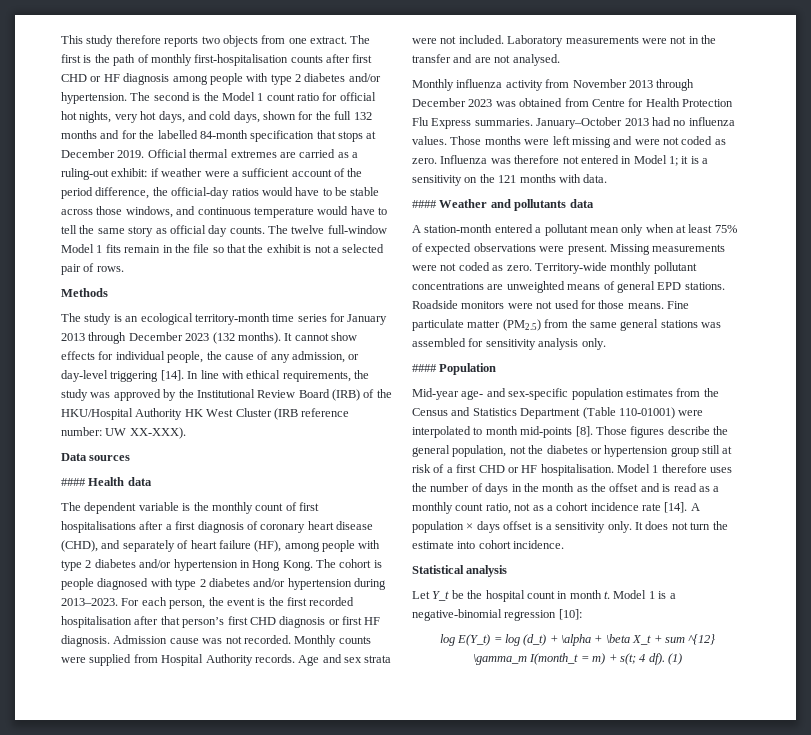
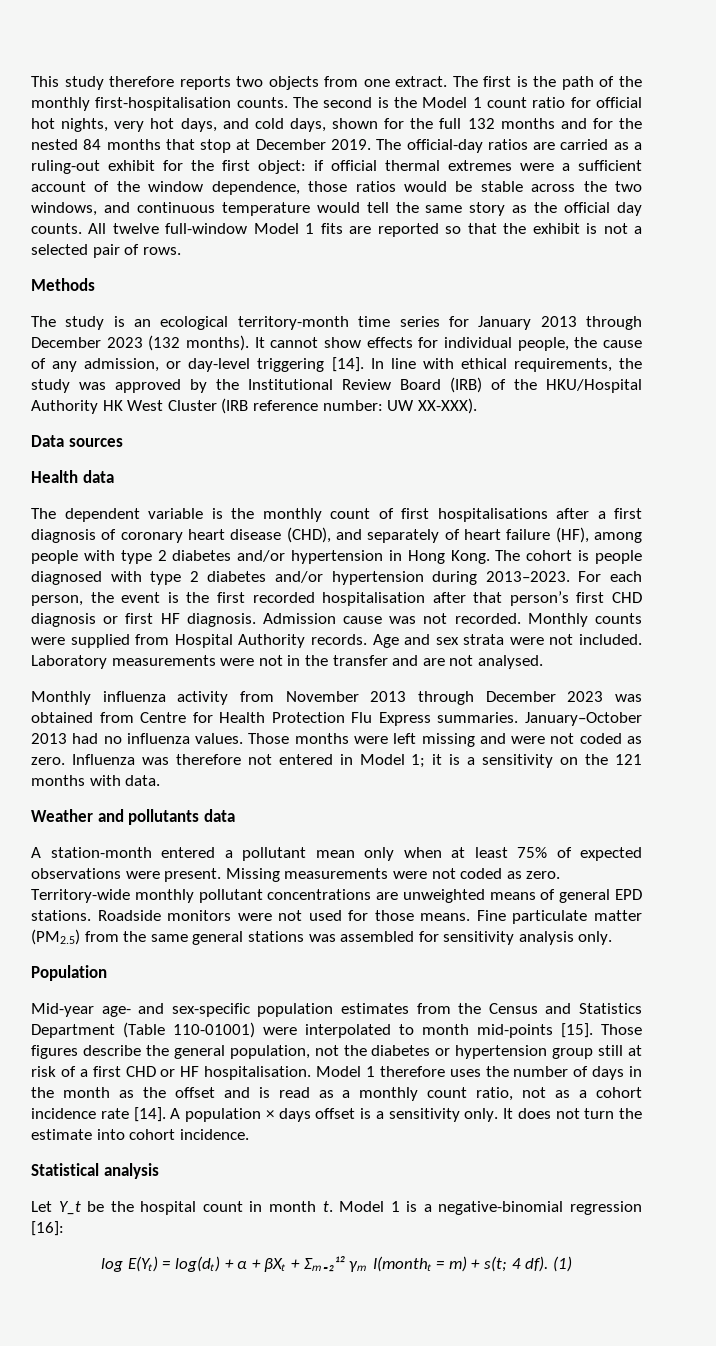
- The first is the path of monthly first-hospitalisation counts after first CHD or HF diagnosis among people with type 2 diabetes and/or hypertension.
+ The first is the path of the monthly first-hospitalisation counts.
- The second is the Model 1 count ratio for official hot nights, very hot days, and cold days, shown for the full 132 months and for the labelled 84-month specification that stops at December 2019. Official thermal extremes are carried as a ruling-out exhibit: if weather were a sufficient account of the period difference, the official-day ratios would have to be stable across those windows, and continuous temperature would have to tell the same story as official day counts.
+ The second is the Model 1 count ratio for official hot nights, very hot days, and cold days, shown for the full 132 months and for the nested 84 months that stop at December 2019. The official-day ratios are carried as a ruling-out exhibit for the first object: if official thermal extremes were a sufficient account of the window dependence, those ratios would be stable across the two windows, and continuous temperature would tell the same story as the official day counts.
- The twelve full-window Model 1 fits remain in the file so that the exhibit is not a selected pair of rows.
+ All twelve full-window Model 1 fits are reported so that the exhibit is not a selected pair of rows.
- #### Health data
+ Health data
- #### Weather and pollutants data
+ Weather and pollutants data
- #### Population
+ Population
- Mid-year age- and sex-specific population estimates from the Census and Statistics Department (Table 110-01001) were interpolated to month mid-points [8].
+ Mid-year age- and sex-specific population estimates from the Census and Statistics Department (Table 110-01001) were interpolated to month mid-points [15].
- Model 1 is a negative-binomial regression [10]:
- log E(Y_t) = log (d_t) + \alpha + \beta X_t + sum ^{12} \gamma_m I(month_t = m) + s(t; 4 df).
+ Model 1 is a negative-binomial regression [16]:
+ log E(Yₜ) = log(dₜ) + α + βXₜ + Σₘ₌₂¹² γₘ I(monthₜ = m) + s(t; 4 df).

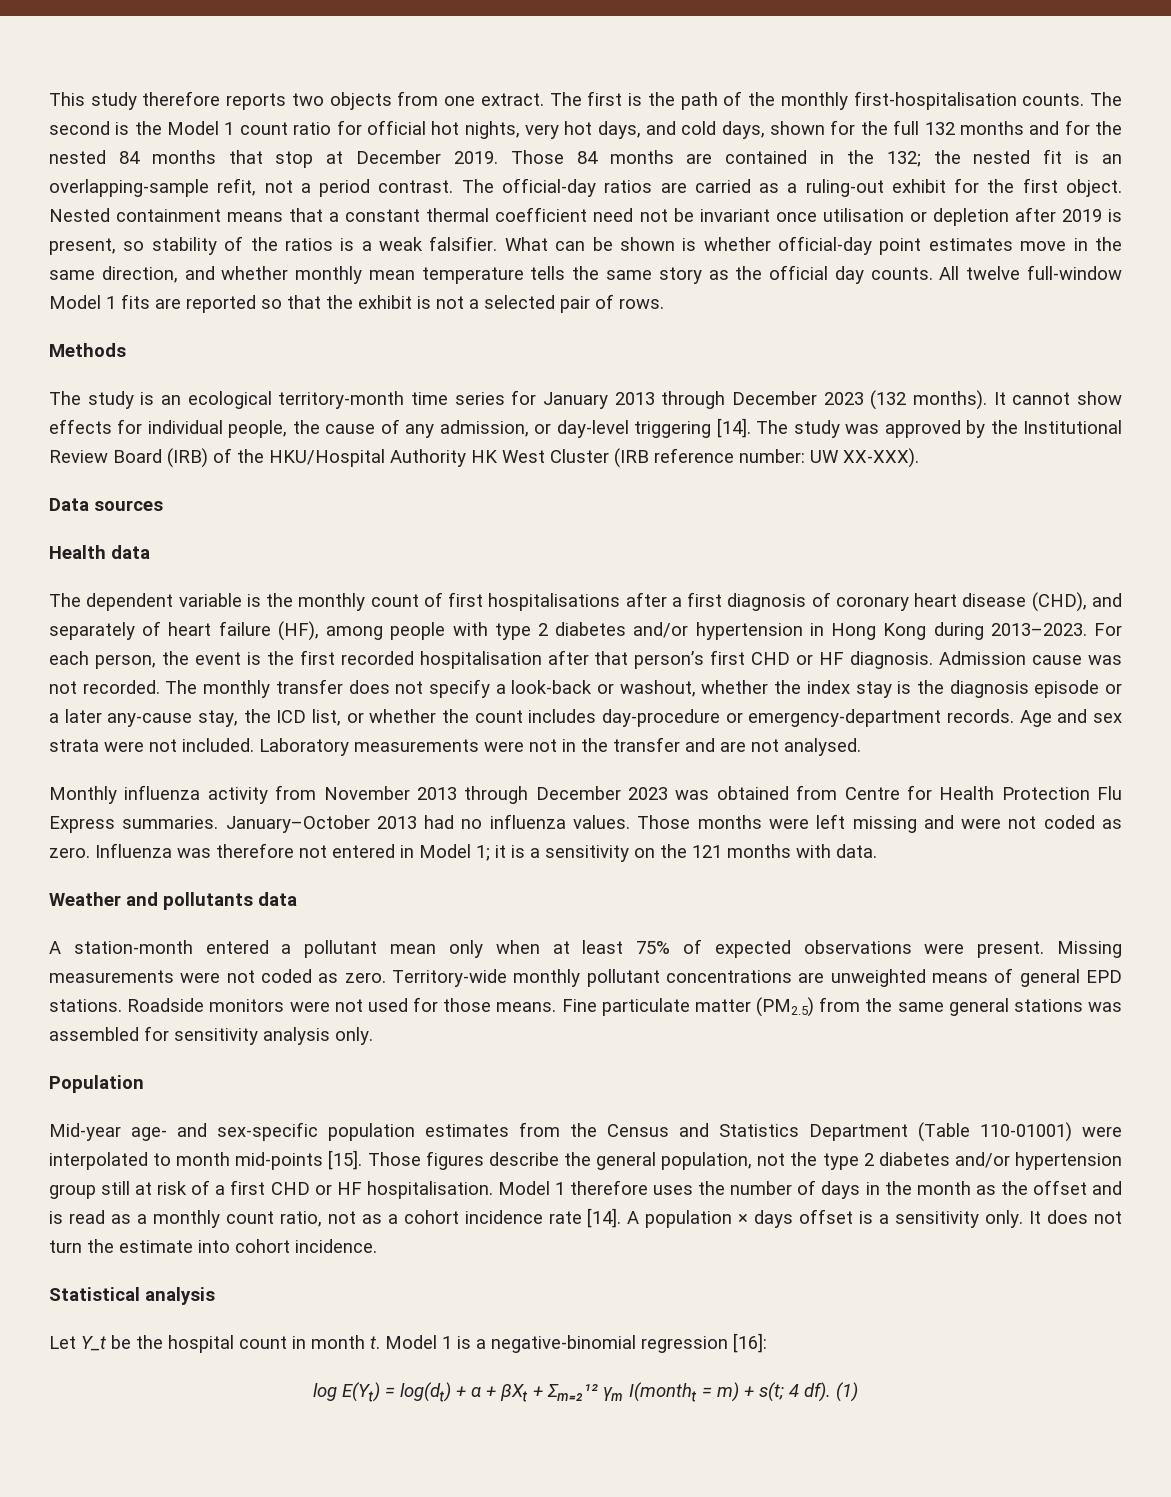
+ Those 84 months are contained in the 132; the nested fit is an overlapping-sample refit, not a period contrast.
- The official-day ratios are carried as a ruling-out exhibit for the first object: if official thermal extremes were a sufficient account of the window dependence, those ratios would be stable across the two windows, and continuous temperature would tell the same story as the official day counts.
+ The official-day ratios are carried as a ruling-out exhibit for the first object. Nested containment means that a constant thermal coefficient need not be invariant once utilisation or depletion after 2019 is present, so stability of the ratios is a weak falsifier. What can be shown is whether official-day point estimates move in the same direction, and whether monthly mean temperature tells the same story as the official day counts.
- In line with ethical requirements, the study was approved by the Institutional Review Board (IRB) of the HKU/Hospital Authority HK West Cluster (IRB reference number: UW XX-XXX).
+ The study was approved by the Institutional Review Board (IRB) of the HKU/Hospital Authority HK West Cluster (IRB reference number: UW XX-XXX).
- The dependent variable is the monthly count of first hospitalisations after a first diagnosis of coronary heart disease (CHD), and separately of heart failure (HF), among people with type 2 diabetes and/or hypertension in Hong Kong. The cohort is people diagnosed with type 2 diabetes and/or hypertension during 2013–2023.
+ The dependent variable is the monthly count of first hospitalisations after a first diagnosis of coronary heart disease (CHD), and separately of heart failure (HF), among people with type 2 diabetes and/or hypertension in Hong Kong during 2013–2023.
- For each person, the event is the first recorded hospitalisation after that person’s first CHD diagnosis or first HF diagnosis.
+ For each person, the event is the first recorded hospitalisation after that person’s first CHD or HF diagnosis.
- Monthly counts were supplied from Hospital Authority records.
+ The monthly transfer does not specify a look-back or washout, whether the index stay is the diagnosis episode or a later any-cause stay, the ICD list, or whether the count includes day-procedure or emergency-department records.
- Those figures describe the general population, not the diabetes or hypertension group still at risk of a first CHD or HF hospitalisation.
+ Those figures describe the general population, not the type 2 diabetes and/or hypertension group still at risk of a first CHD or HF hospitalisation.

